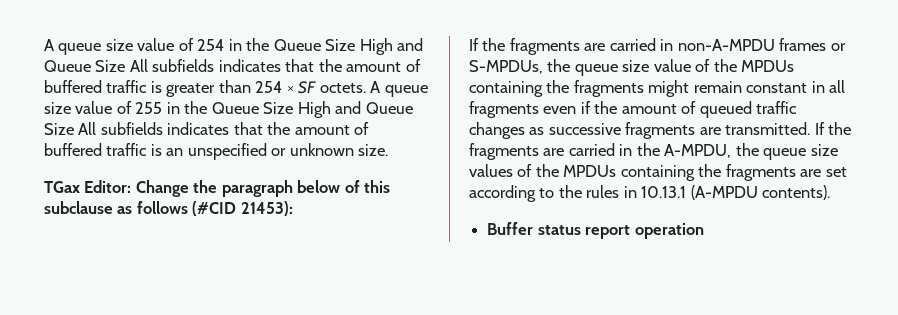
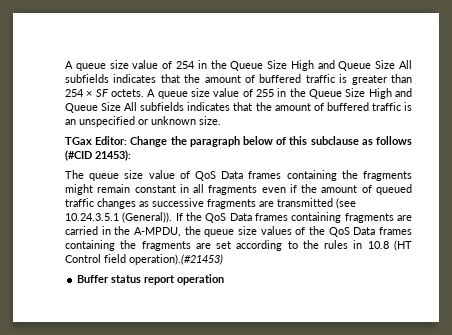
- If the fragments are carried in non-A-MPDU frames or S-MPDUs, the queue size value of the MPDUs containing the fragments might remain constant in all fragments even if the amount of queued traffic changes as successive fragments are transmitted. If the fragments are carried in the A-MPDU, the queue size values of the MPDUs containing the fragments are set according to the rules in 10.13.1 (A-MPDU contents).
+ The queue size value of QoS Data frames containing the fragments might remain constant in all fragments even if the amount of queued traffic changes as successive fragments are transmitted (see 10.24.3.5.1 (General)). If the QoS Data frames containing fragments are carried in the A-MPDU, the queue size values of the QoS Data frames containing the fragments are set according to the rules in 10.8 (HT Control field operation).(#21453)

